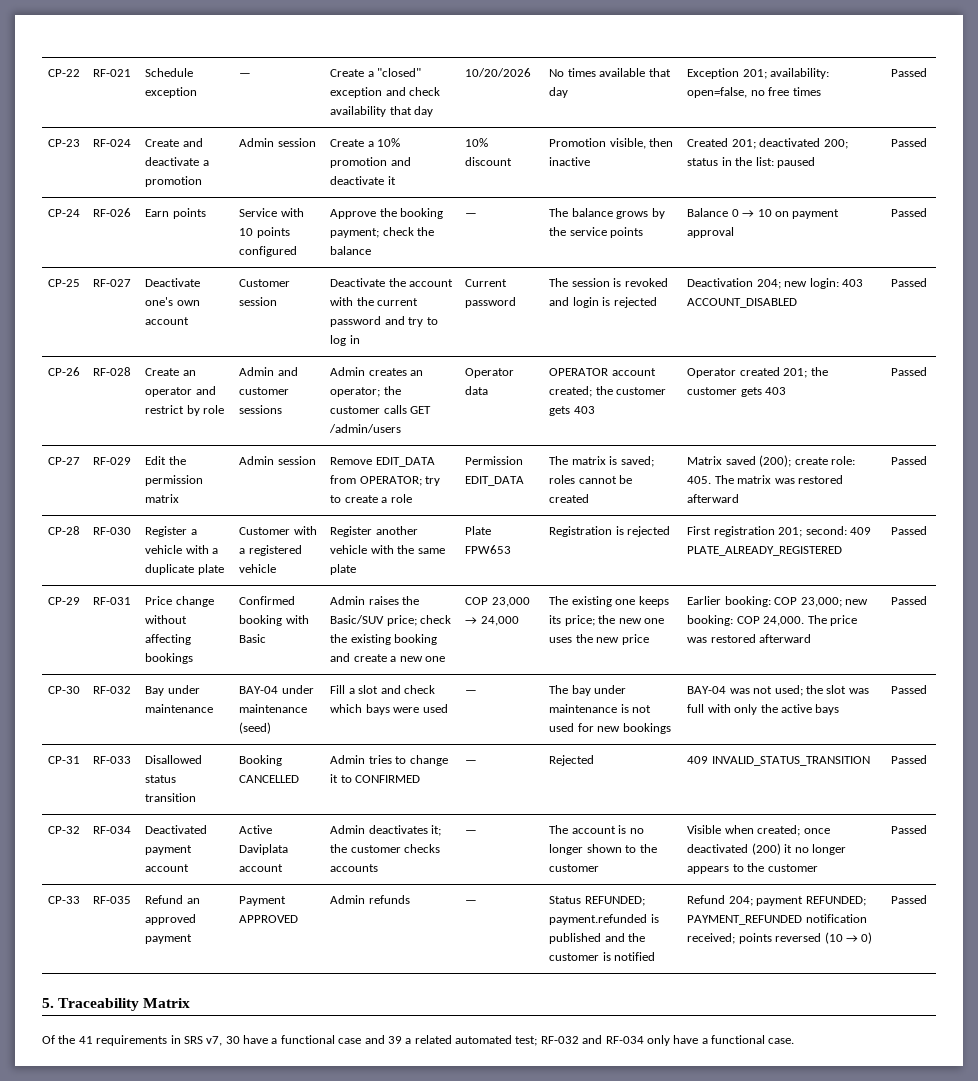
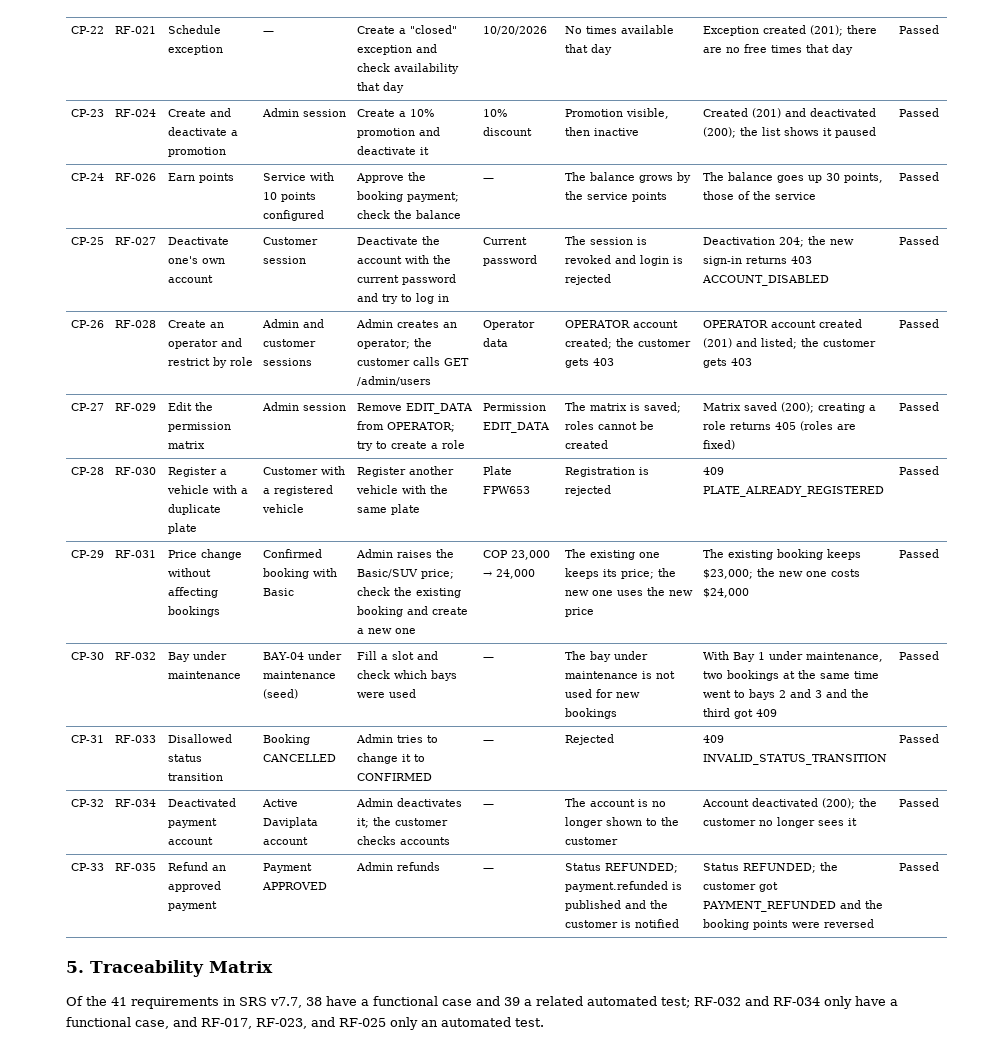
- CP-22 | RF-021 | Schedule exception | — | Create a "closed" exception and check availability that day | 10/20/2026 | No times available that day | Exception 201; availability: open=false, no free times | Passed
+ CP-22 | RF-021 | Schedule exception | — | Create a "closed" exception and check availability that day | 10/20/2026 | No times available that day | Exception created (201); there are no free times that day | Passed
- CP-23 | RF-024 | Create and deactivate a promotion | Admin session | Create a 10% promotion and deactivate it | 10% discount | Promotion visible, then inactive | Created 201; deactivated 200; status in the list: paused | Passed
+ CP-23 | RF-024 | Create and deactivate a promotion | Admin session | Create a 10% promotion and deactivate it | 10% discount | Promotion visible, then inactive | Created (201) and deactivated (200); the list shows it paused | Passed
- CP-24 | RF-026 | Earn points | Service with 10 points configured | Approve the booking payment; check the balance | — | The balance grows by the service points | Balance 0 → 10 on payment approval | Passed
+ CP-24 | RF-026 | Earn points | Service with 10 points configured | Approve the booking payment; check the balance | — | The balance grows by the service points | The balance goes up 30 points, those of the service | Passed
- CP-25 | RF-027 | Deactivate one's own account | Customer session | Deactivate the account with the current password and try to log in | Current password | The session is revoked and login is rejected | Deactivation 204; new login: 403 ACCOUNT_DISABLED | Passed
+ CP-25 | RF-027 | Deactivate one's own account | Customer session | Deactivate the account with the current password and try to log in | Current password | The session is revoked and login is rejected | Deactivation 204; the new sign-in returns 403 ACCOUNT_DISABLED | Passed
- Operator created 201; the customer gets 403
+ OPERATOR account created (201) and listed; the customer gets 403
- CP-27 | RF-029 | Edit the permission matrix | Admin session | Remove EDIT_DATA from OPERATOR; try to create a role | Permission EDIT_DATA | The matrix is saved; roles cannot be created | Matrix saved (200); create role: 405. The matrix was restored afterward | Passed
+ CP-27 | RF-029 | Edit the permission matrix | Admin session | Remove EDIT_DATA from OPERATOR; try to create a role | Permission EDIT_DATA | The matrix is saved; roles cannot be created | Matrix saved (200); creating a role returns 405 (roles are fixed) | Passed
- CP-28 | RF-030 | Register a vehicle with a duplicate plate | Customer with a registered vehicle | Register another vehicle with the same plate | Plate FPW653 | Registration is rejected | First registration 201; second: 409 PLATE_ALREADY_REGISTERED | Passed
+ CP-28 | RF-030 | Register a vehicle with a duplicate plate | Customer with a registered vehicle | Register another vehicle with the same plate | Plate FPW653 | Registration is rejected | 409 PLATE_ALREADY_REGISTERED | Passed
- Earlier booking: COP 23,000; new booking: COP 24,000. The price was restored afterward
+ The existing booking keeps $23,000; the new one costs $24,000
- BAY-04 was not used; the slot was full with only the active bays
+ With Bay 1 under maintenance, two bookings at the same time went to bays 2 and 3 and the third got 409
- CP-32 | RF-034 | Deactivated payment account | Active Daviplata account | Admin deactivates it; the customer checks accounts | — | The account is no longer shown to the customer | Visible when created; once deactivated (200) it no longer appears to the customer | Passed
+ CP-32 | RF-034 | Deactivated payment account | Active Daviplata account | Admin deactivates it; the customer checks accounts | — | The account is no longer shown to the customer | Account deactivated (200); the customer no longer sees it | Passed
- CP-33 | RF-035 | Refund an approved payment | Payment APPROVED | Admin refunds | — | Status REFUNDED; payment.refunded is published and the customer is notified | Refund 204; payment REFUNDED; PAYMENT_REFUNDED notification received; points reversed (10 → 0) | Passed
+ CP-33 | RF-035 | Refund an approved payment | Payment APPROVED | Admin refunds | — | Status REFUNDED; payment.refunded is published and the customer is notified | Status REFUNDED; the customer got PAYMENT_REFUNDED and the booking points were reversed | Passed
- Of the 41 requirements in SRS v7, 30 have a functional case and 39 a related automated test; RF-032 and RF-034 only have a functional case.
+ Of the 41 requirements in SRS v7.7, 38 have a functional case and 39 a related automated test; RF-032 and RF-034 only have a functional case, and RF-017, RF-023, and RF-025 only an automated test.

